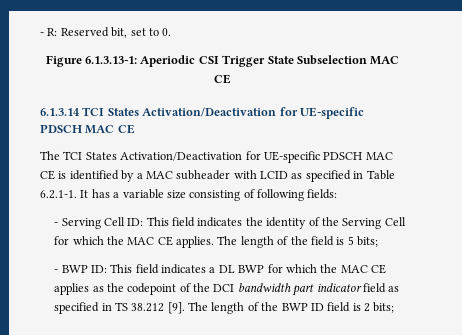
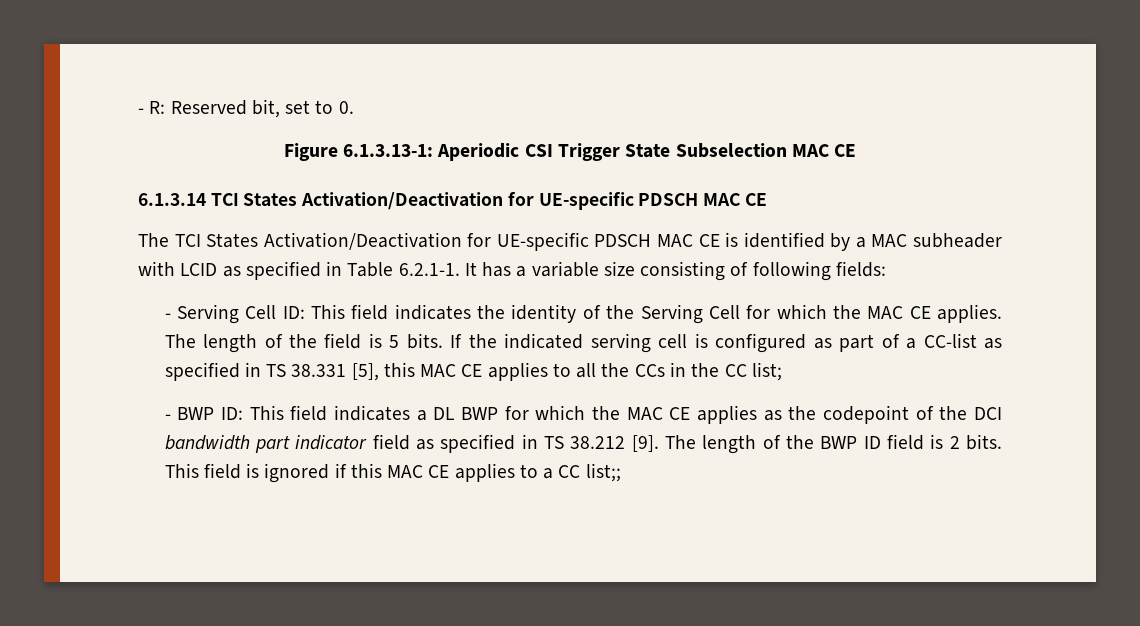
- The length of the field is 5 bits;
+ The length of the field is 5 bits. If the indicated serving cell is configured as part of a CC-list as specified in TS 38.331 [5], this MAC CE applies to all the CCs in the CC list;
- The length of the BWP ID field is 2 bits;
+ The length of the BWP ID field is 2 bits. This field is ignored if this MAC CE applies to a CC list;;

